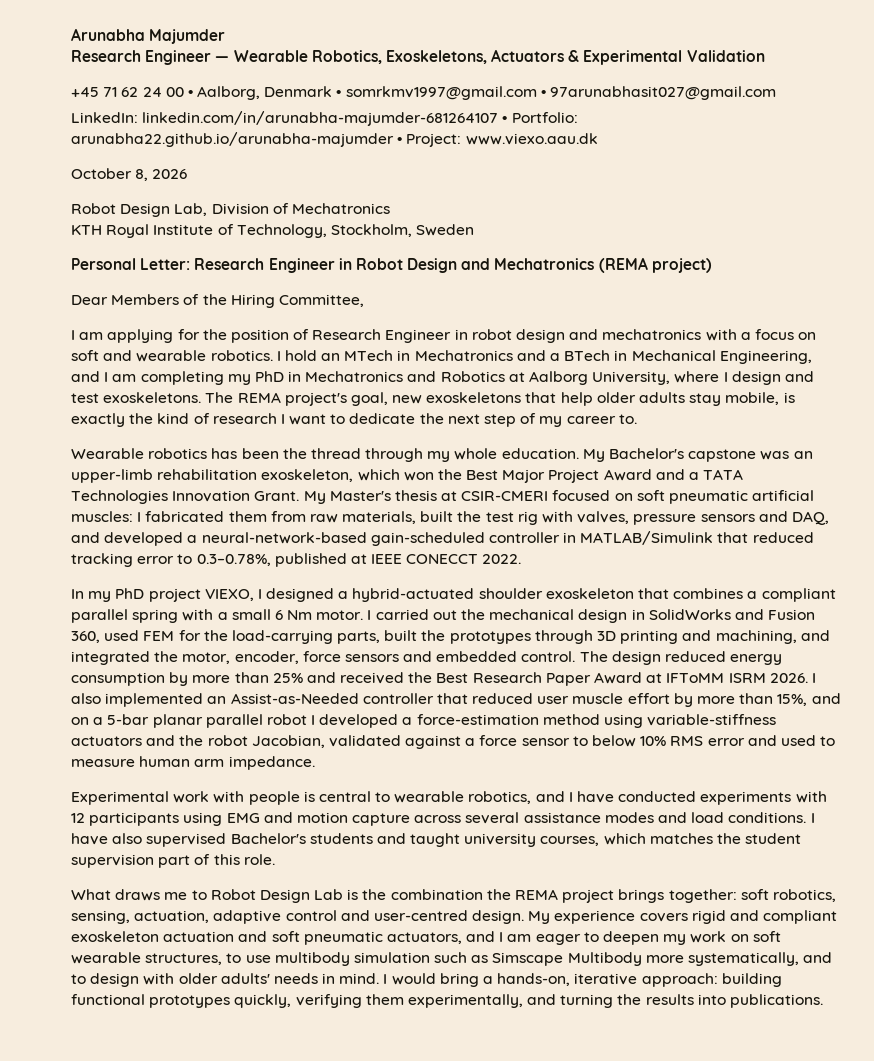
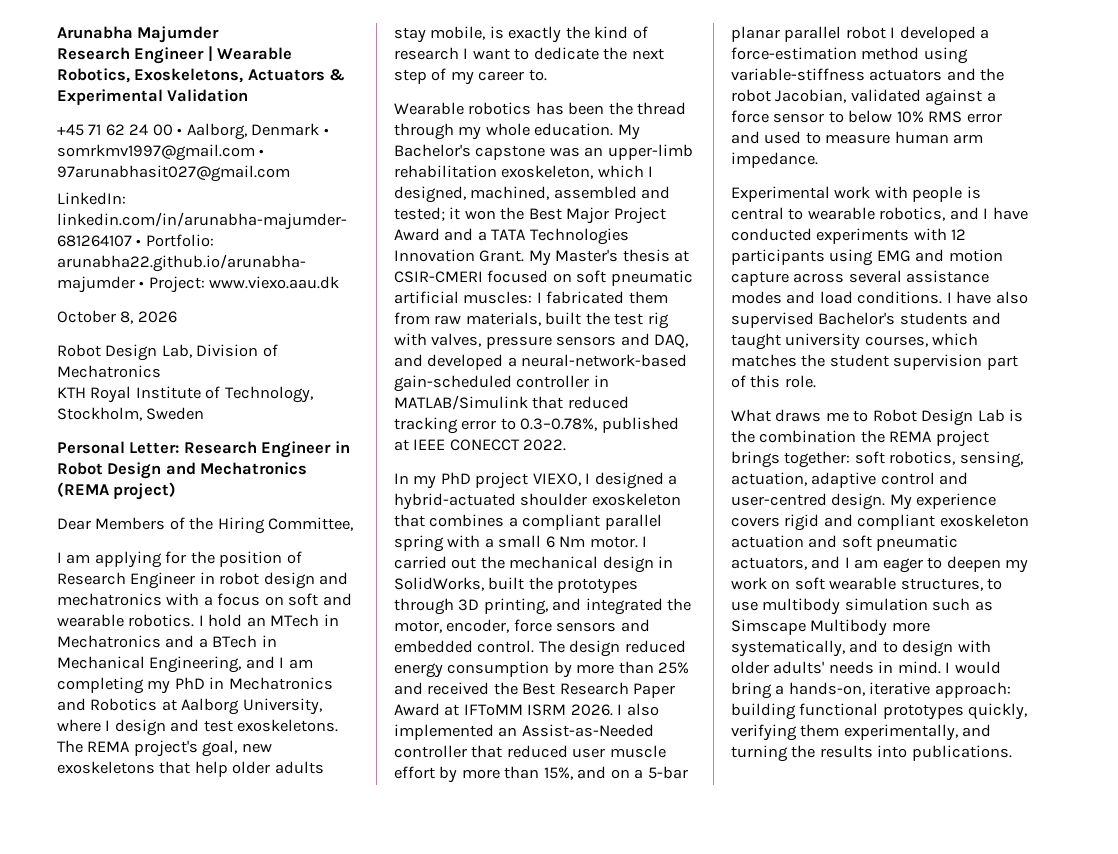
- Research Engineer — Wearable Robotics, Exoskeletons, Actuators & Experimental Validation
+ Research Engineer | Wearable Robotics, Exoskeletons, Actuators & Experimental Validation
- My Bachelor's capstone was an upper-limb rehabilitation exoskeleton, which won the Best Major Project Award and a TATA Technologies Innovation Grant.
+ My Bachelor's capstone was an upper-limb rehabilitation exoskeleton, which I designed, machined, assembled and tested; it won the Best Major Project Award and a TATA Technologies Innovation Grant.
- I carried out the mechanical design in SolidWorks and Fusion 360, used FEM for the load-carrying parts, built the prototypes through 3D printing and machining, and integrated the motor, encoder, force sensors and embedded control.
+ I carried out the mechanical design in SolidWorks, built the prototypes through 3D printing, and integrated the motor, encoder, force sensors and embedded control.

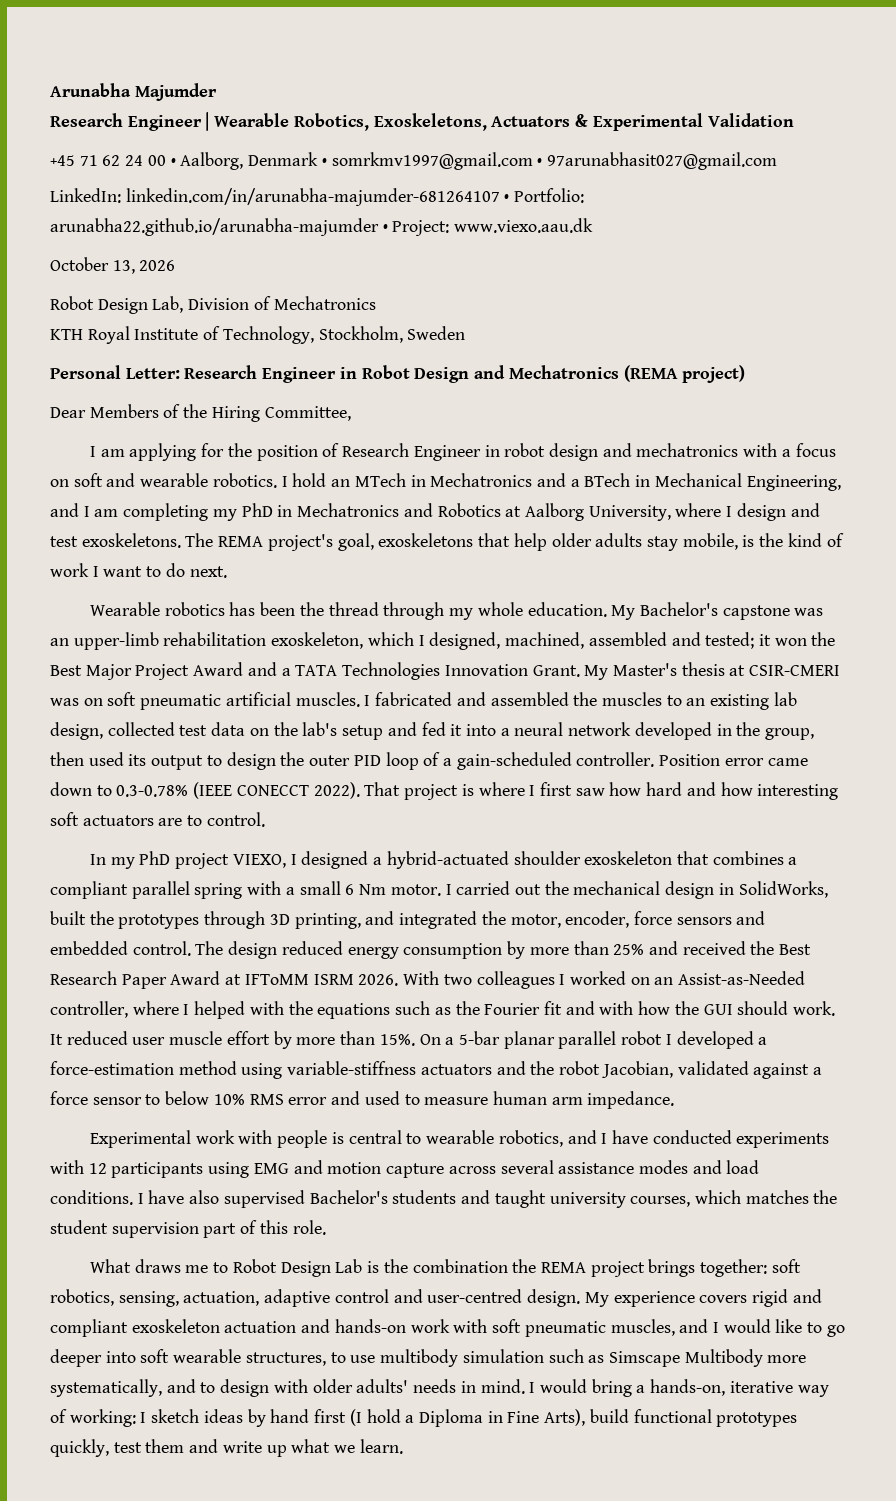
- October 8, 2026
+ October 13, 2026
- The REMA project's goal, new exoskeletons that help older adults stay mobile, is exactly the kind of research I want to dedicate the next step of my career to.
+ The REMA project's goal, exoskeletons that help older adults stay mobile, is the kind of work I want to do next.
- My Master's thesis at CSIR-CMERI focused on soft pneumatic artificial muscles: I fabricated them from raw materials, built the test rig with valves, pressure sensors and DAQ, and developed a neural-network-based gain-scheduled controller in MATLAB/Simulink that reduced tracking error to 0.3–0.78%, published at IEEE CONECCT 2022.
+ My Master's thesis at CSIR-CMERI was on soft pneumatic artificial muscles. I fabricated and assembled the muscles to an existing lab design, collected test data on the lab's setup and fed it into a neural network developed in the group, then used its output to design the outer PID loop of a gain-scheduled controller. Position error came down to 0.3-0.78% (IEEE CONECCT 2022). That project is where I first saw how hard and how interesting soft actuators are to control.
- I also implemented an Assist-as-Needed controller that reduced user muscle effort by more than 15%, and on a 5-bar planar parallel robot I developed a force-estimation method using variable-stiffness actuators and the robot Jacobian, validated against a force sensor to below 10% RMS error and used to measure human arm impedance.
+ With two colleagues I worked on an Assist-as-Needed controller, where I helped with the equations such as the Fourier fit and with how the GUI should work. It reduced user muscle effort by more than 15%. On a 5-bar planar parallel robot I developed a force-estimation method using variable-stiffness actuators and the robot Jacobian, validated against a force sensor to below 10% RMS error and used to measure human arm impedance.
- My experience covers rigid and compliant exoskeleton actuation and soft pneumatic actuators, and I am eager to deepen my work on soft wearable structures, to use multibody simulation such as Simscape Multibody more systematically, and to design with older adults' needs in mind.
+ My experience covers rigid and compliant exoskeleton actuation and hands-on work with soft pneumatic muscles, and I would like to go deeper into soft wearable structures, to use multibody simulation such as Simscape Multibody more systematically, and to design with older adults' needs in mind.
- I would bring a hands-on, iterative approach: building functional prototypes quickly, verifying them experimentally, and turning the results into publications.
+ I would bring a hands-on, iterative way of working: I sketch ideas by hand first (I hold a Diploma in Fine Arts), build functional prototypes quickly, test them and write up what we learn.

